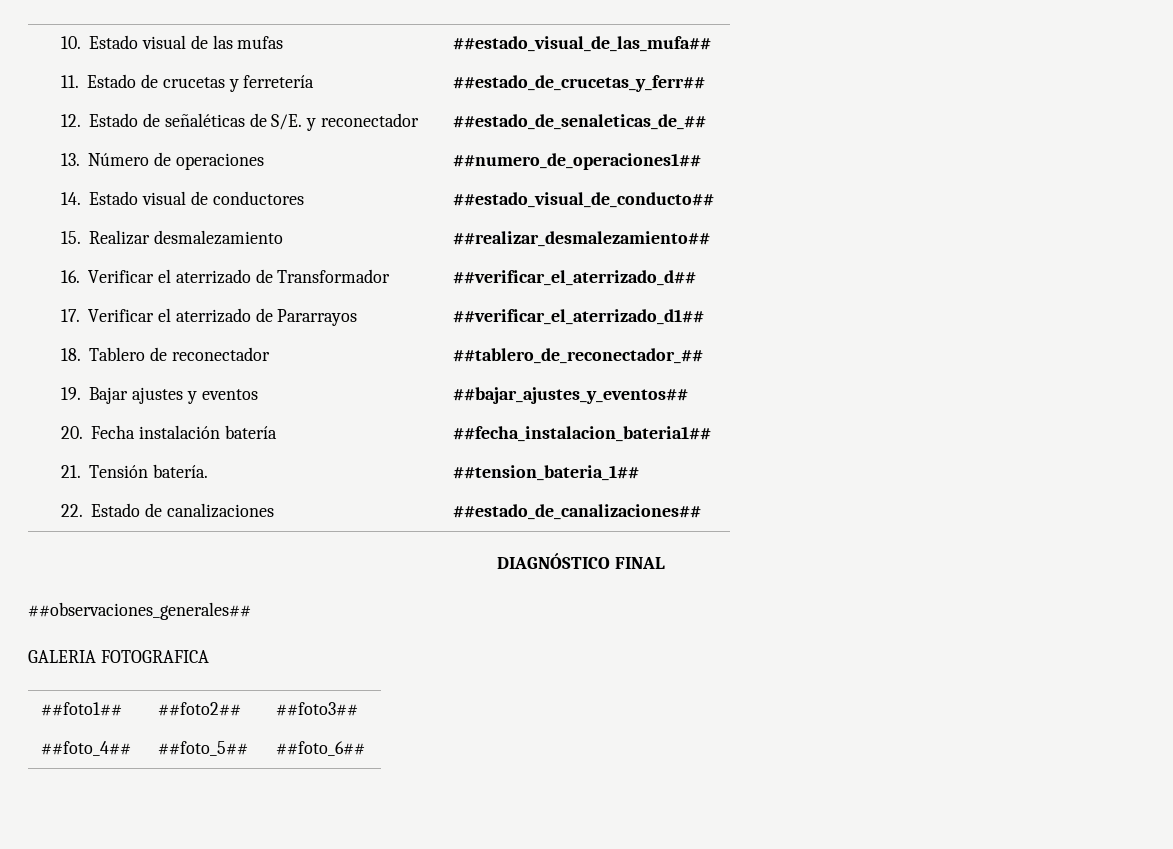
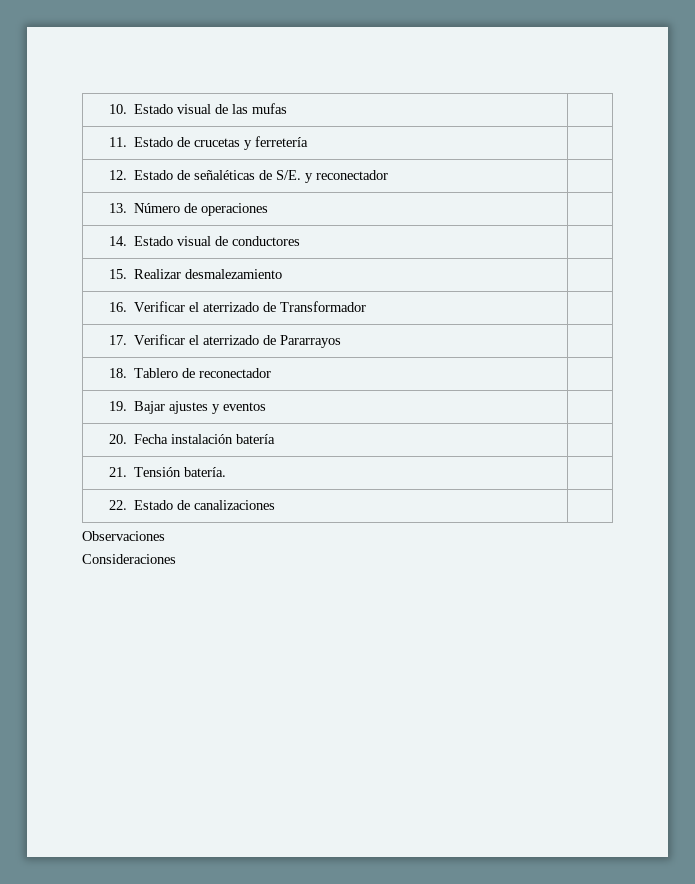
- 10. Estado visual de las mufas | ##estado_visual_de_las_mufa##
+ 10. Estado visual de las mufas |
- 11. Estado de crucetas y ferretería | ##estado_de_crucetas_y_ferr##
+ 11. Estado de crucetas y ferretería |
- 12. Estado de señaléticas de S/E. y reconectador | ##estado_de_senaleticas_de_##
+ 12. Estado de señaléticas de S/E. y reconectador |
- 13. Número de operaciones | ##numero_de_operaciones1##
+ 13. Número de operaciones |
- 14. Estado visual de conductores | ##estado_visual_de_conducto##
+ 14. Estado visual de conductores |
- 15. Realizar desmalezamiento | ##realizar_desmalezamiento##
+ 15. Realizar desmalezamiento |
- 16. Verificar el aterrizado de Transformador | ##verificar_el_aterrizado_d##
+ 16. Verificar el aterrizado de Transformador |
- 17. Verificar el aterrizado de Pararrayos | ##verificar_el_aterrizado_d1##
+ 17. Verificar el aterrizado de Pararrayos |
- 18. Tablero de reconectador | ##tablero_de_reconectador_##
+ 18. Tablero de reconectador |
- 19. Bajar ajustes y eventos | ##bajar_ajustes_y_eventos##
+ 19. Bajar ajustes y eventos |
- 20. Fecha instalación batería | ##fecha_instalacion_bateria1##
+ 20. Fecha instalación batería |
- 21. Tensión batería. | ##tension_bateria_1##
+ 21. Tensión batería. |
- 22. Estado de canalizaciones | ##estado_de_canalizaciones##
- DIAGNÓSTICO FINAL
- ##observaciones_generales##
- GALERIA FOTOGRAFICA
- ##foto1## | ##foto2## | ##foto3##
- ##foto_4## | ##foto_5## | ##foto_6##
+ 22. Estado de canalizaciones |
+ Observaciones
+ Consideraciones

